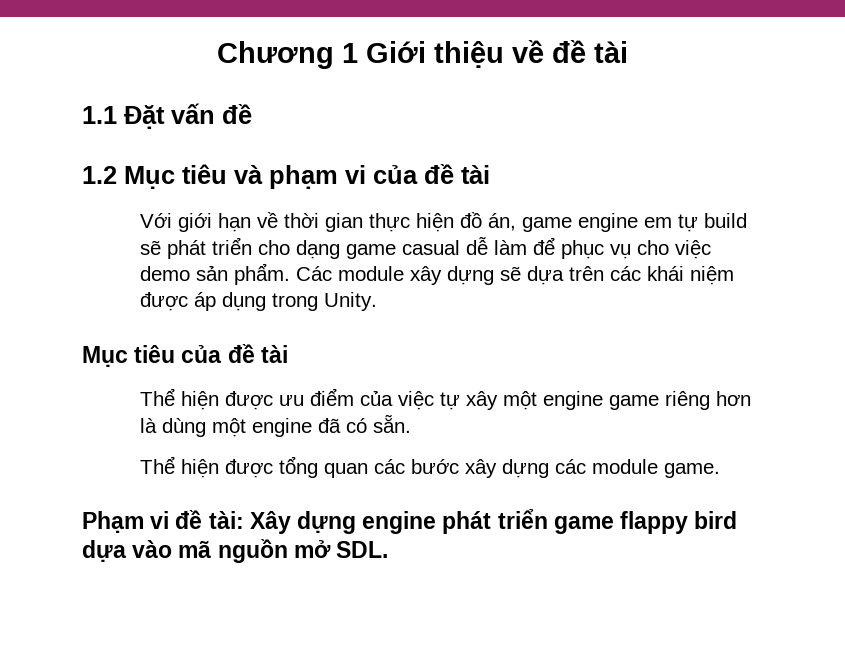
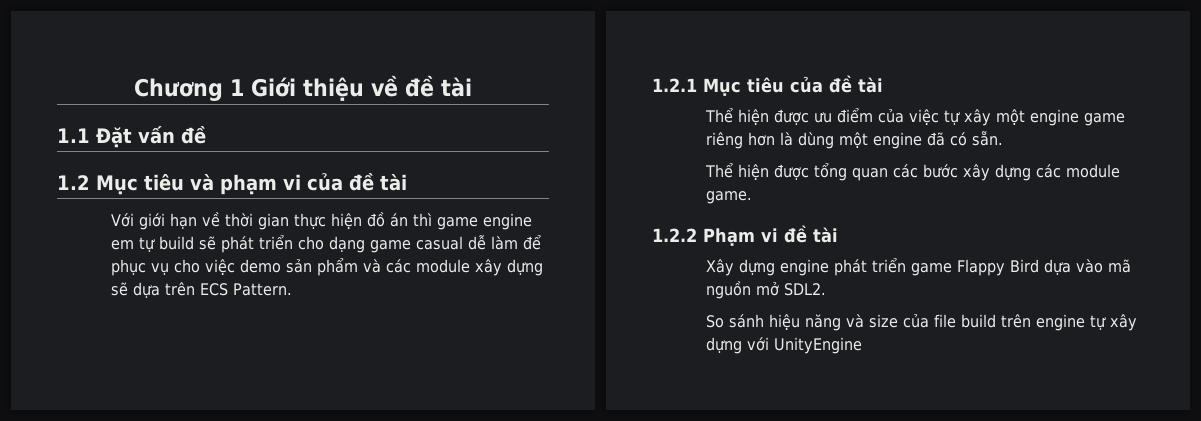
- Với giới hạn về thời gian thực hiện đồ án, game engine em tự build sẽ phát triển cho dạng game casual dễ làm để phục vụ cho việc demo sản phẩm. Các module xây dựng sẽ dựa trên các khái niệm được áp dụng trong Unity.
- Mục tiêu của đề tài
+ Với giới hạn về thời gian thực hiện đồ án thì game engine em tự build sẽ phát triển cho dạng game casual dễ làm để phục vụ cho việc demo sản phẩm và các module xây dựng sẽ dựa trên ECS Pattern.
+ 1.2.1 Mục tiêu của đề tài
- Phạm vi đề tài: Xây dựng engine phát triển game flappy bird dựa vào mã nguồn mở SDL.
+ 1.2.2 Phạm vi đề tài
+ Xây dựng engine phát triển game Flappy Bird dựa vào mã nguồn mở SDL2.
+ So sánh hiệu năng và size của file build trên engine tự xây dựng với UnityEngine

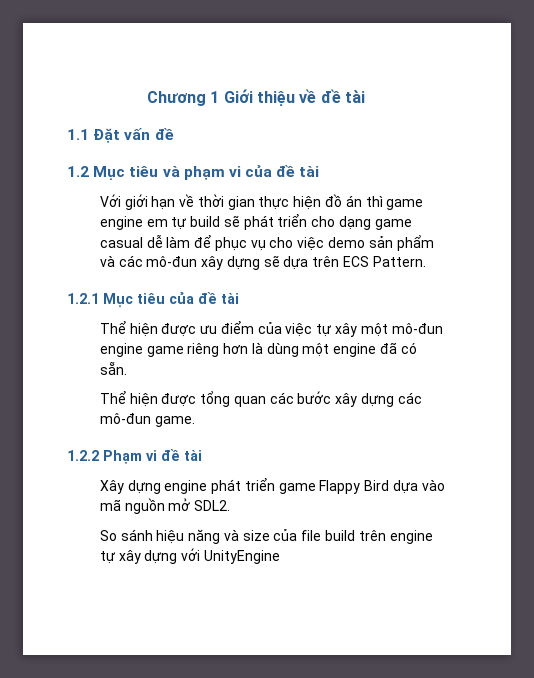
- Với giới hạn về thời gian thực hiện đồ án thì game engine em tự build sẽ phát triển cho dạng game casual dễ làm để phục vụ cho việc demo sản phẩm và các module xây dựng sẽ dựa trên ECS Pattern.
+ Với giới hạn về thời gian thực hiện đồ án thì game engine em tự build sẽ phát triển cho dạng game casual dễ làm để phục vụ cho việc demo sản phẩm và các mô-đun xây dựng sẽ dựa trên ECS Pattern.
- Thể hiện được ưu điểm của việc tự xây một engine game riêng hơn là dùng một engine đã có sẵn.
+ Thể hiện được ưu điểm của việc tự xây một mô-đun engine game riêng hơn là dùng một engine đã có sẵn.
- Thể hiện được tổng quan các bước xây dựng các module game.
+ Thể hiện được tổng quan các bước xây dựng các mô-đun game.

